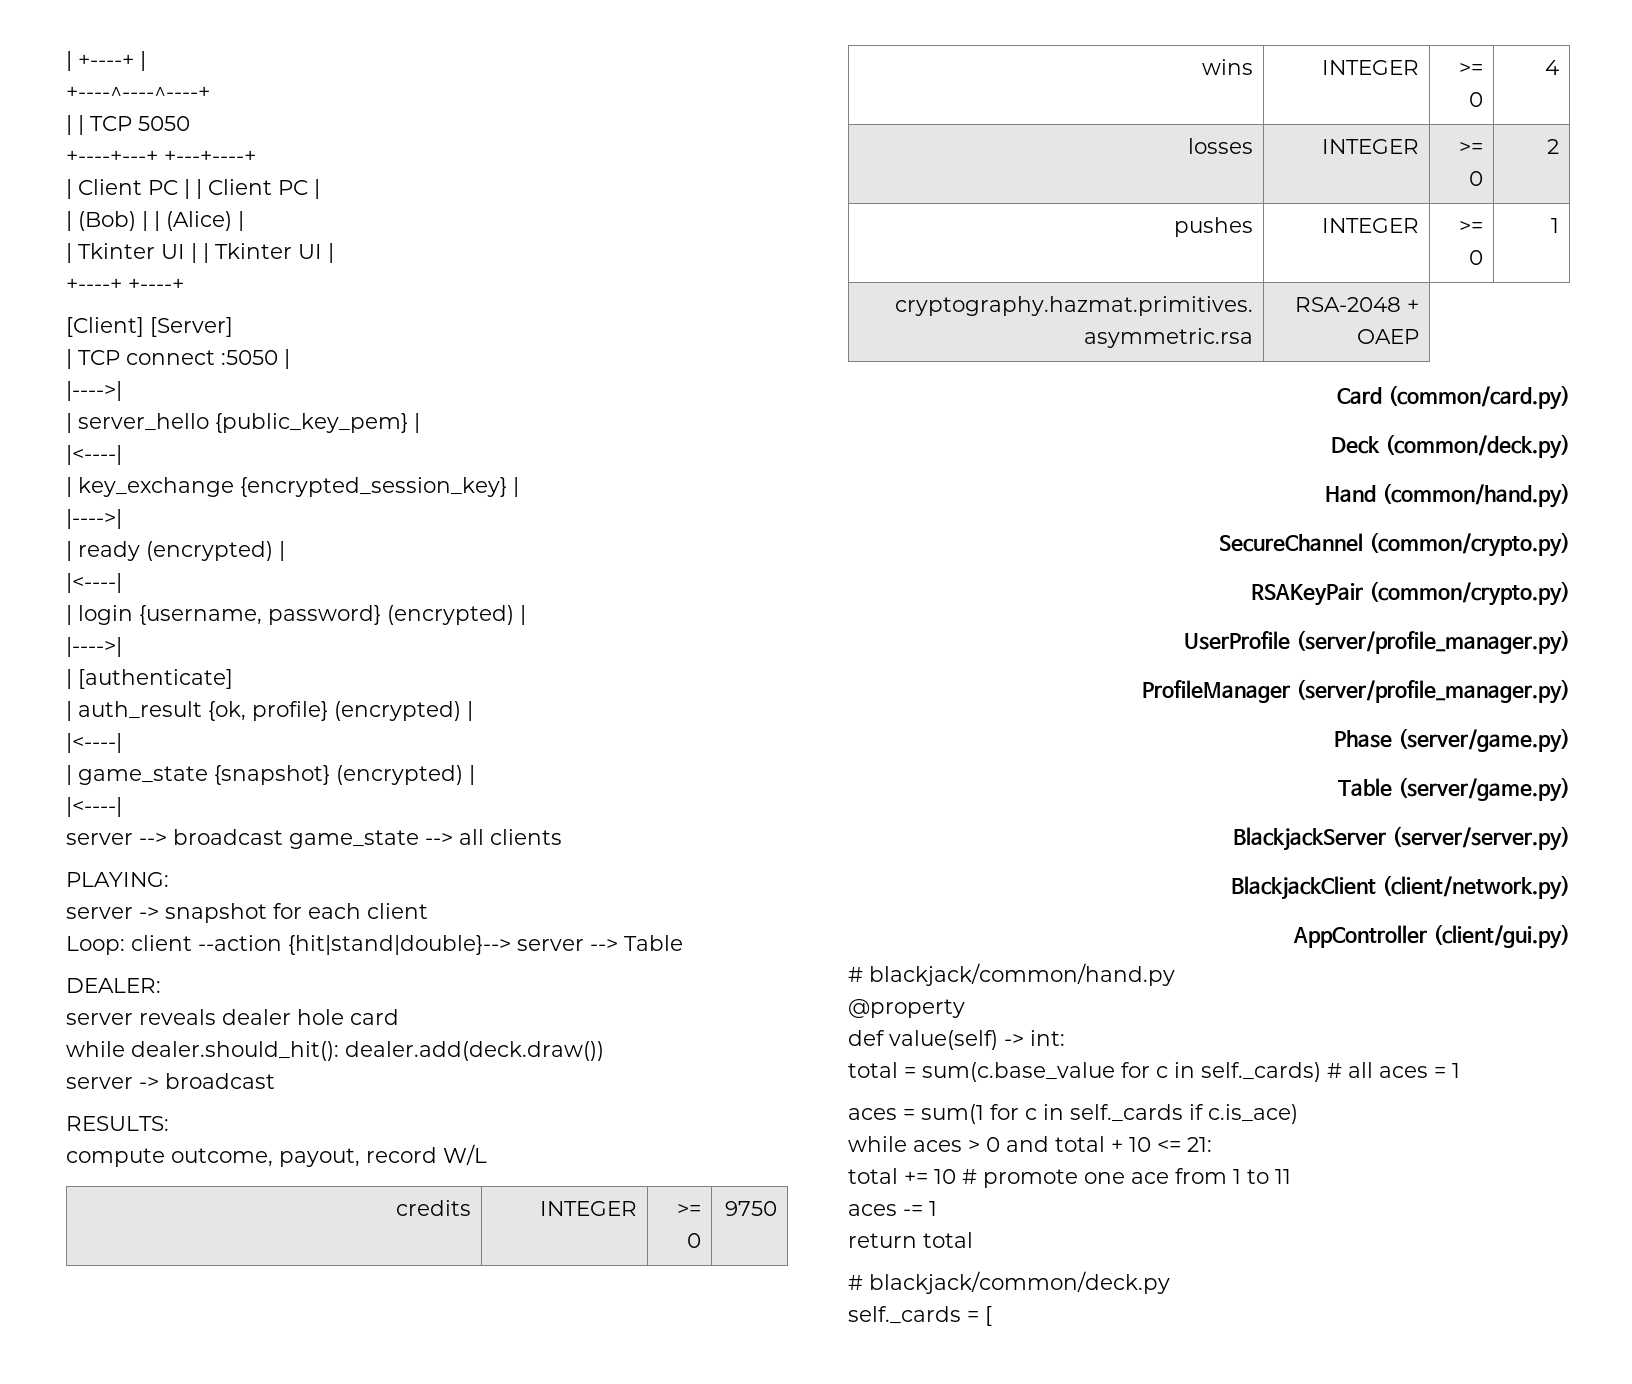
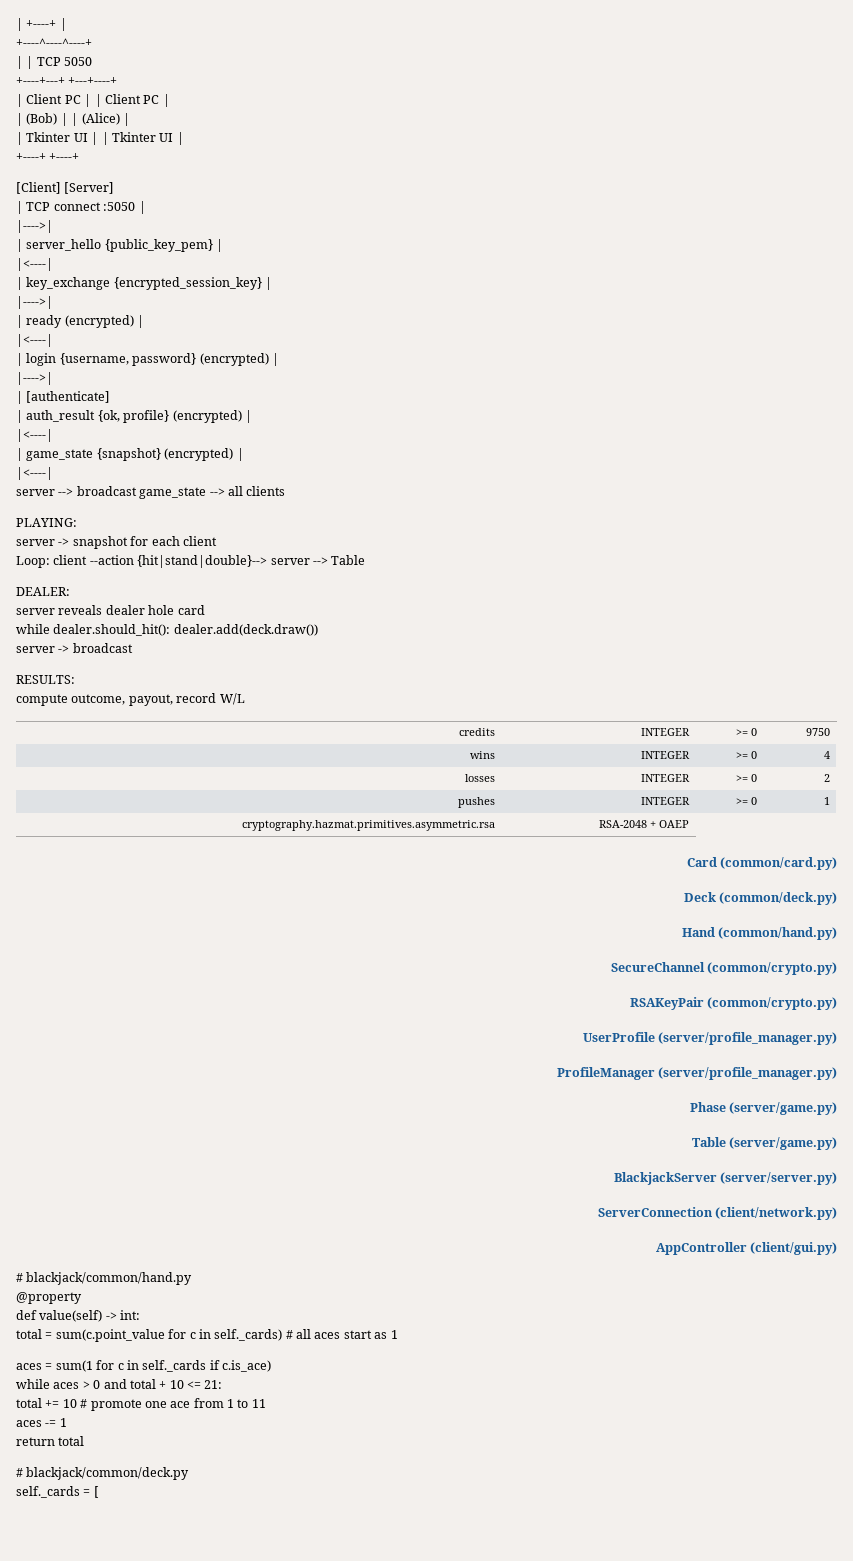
- BlackjackClient (client/network.py)
+ ServerConnection (client/network.py)
- total = sum(c.base_value for c in self._cards) # all aces = 1
+ total = sum(c.point_value for c in self._cards) # all aces start as 1

